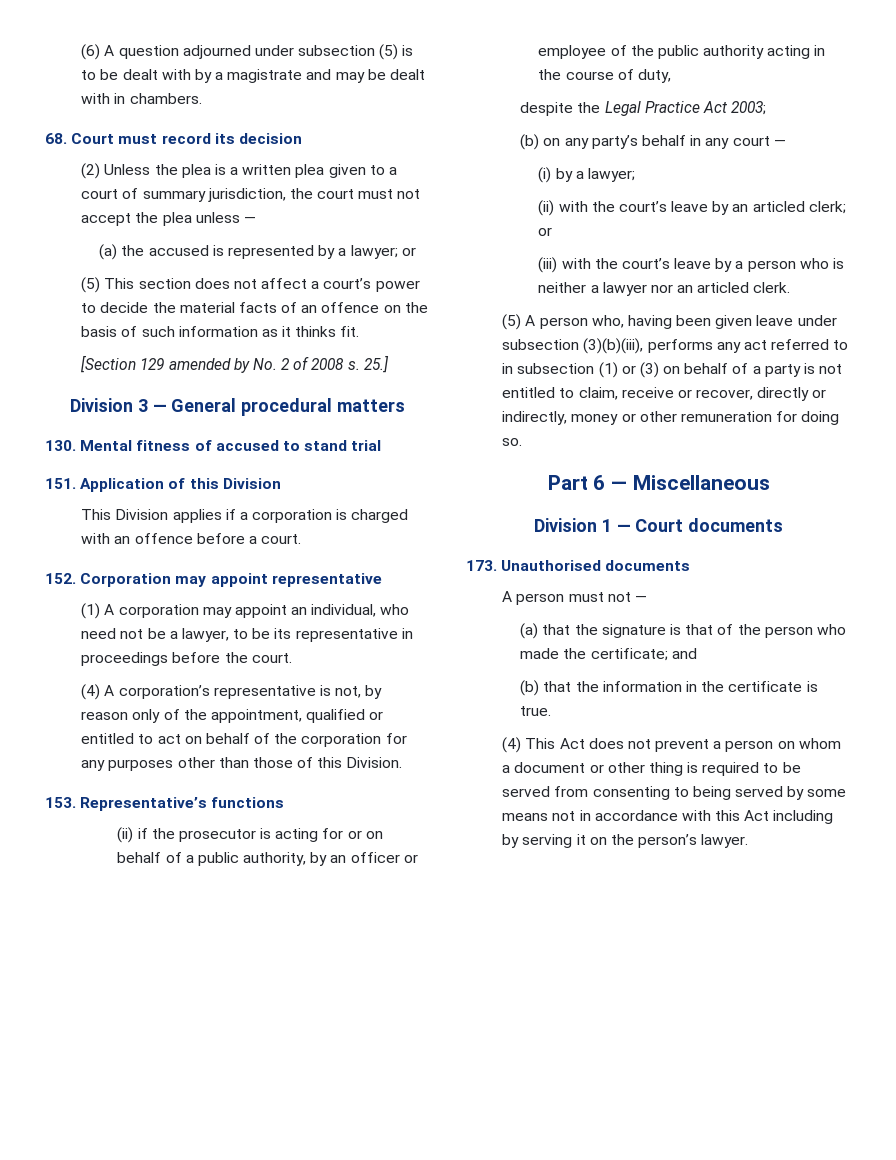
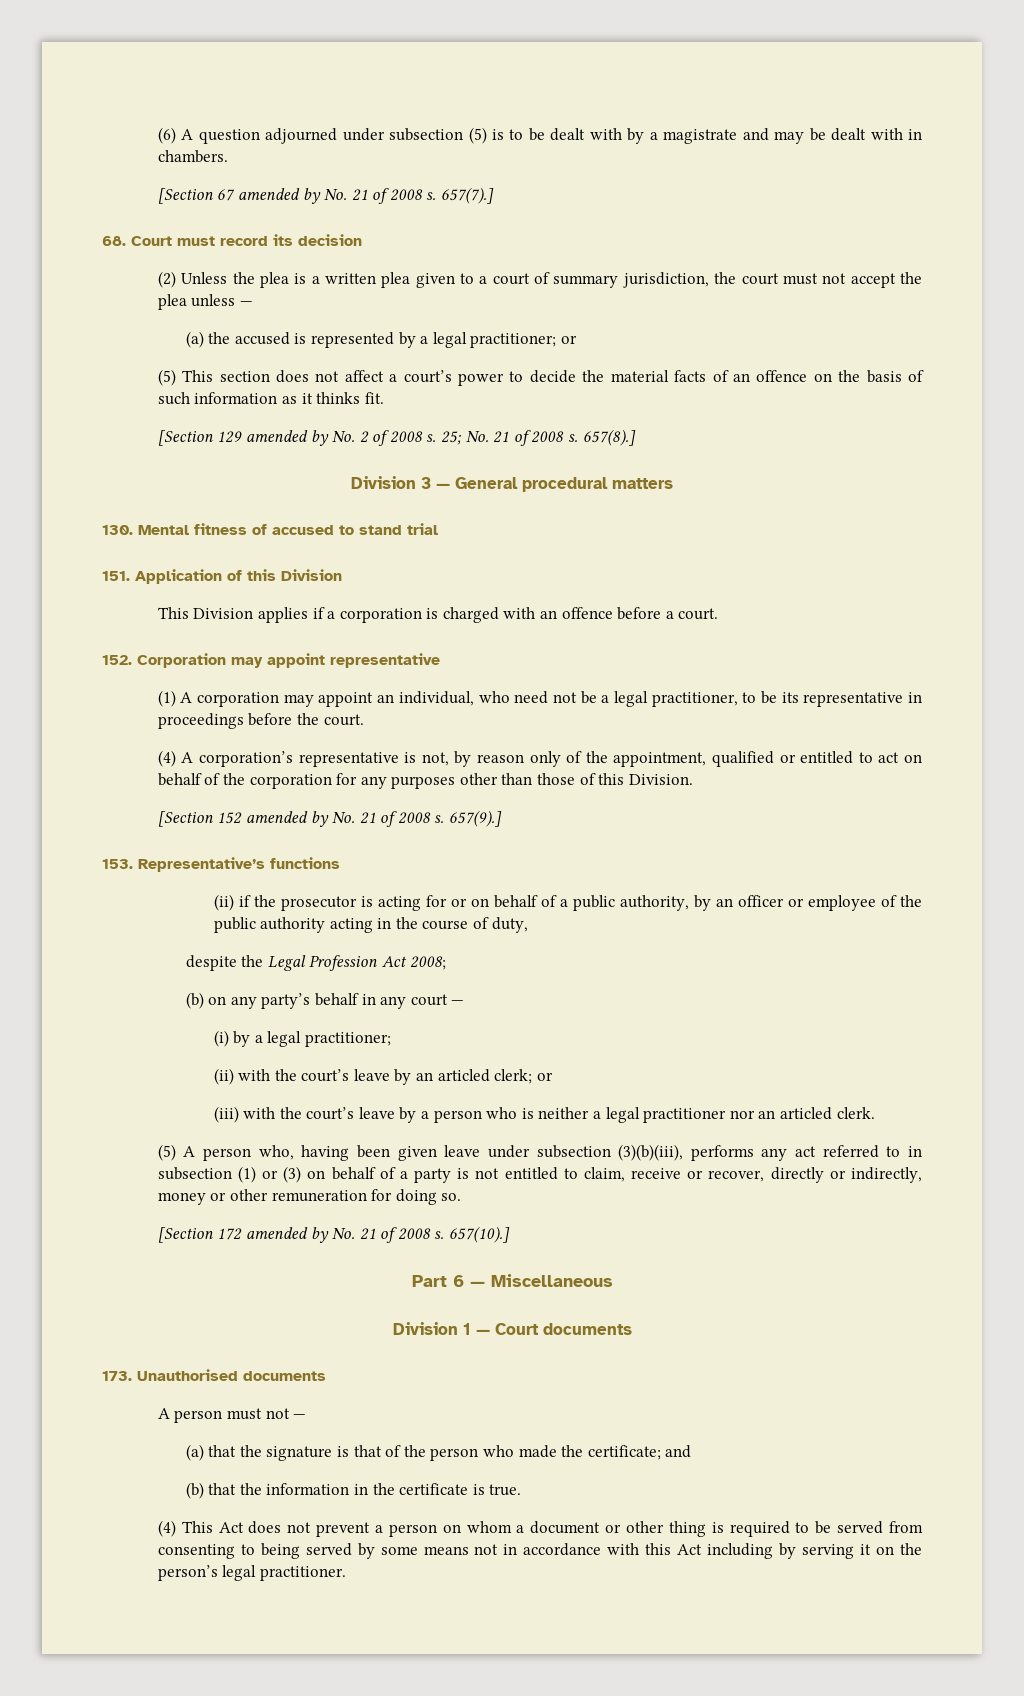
+ [Section 67 amended by No. 21 of 2008 s. 657(7).]
- (a) the accused is represented by a lawyer; or
+ (a) the accused is represented by a legal practitioner; or
- 25.]
+ 25; No. 21 of 2008 s. 657(8).]
- (1) A corporation may appoint an individual, who need not be a lawyer, to be its representative in proceedings before the court.
+ (1) A corporation may appoint an individual, who need not be a legal practitioner, to be its representative in proceedings before the court.
+ [Section 152 amended by No. 21 of 2008 s. 657(9).]
- despite the Legal Practice Act 2003;
+ despite the Legal Profession Act 2008;
- (i) by a lawyer;
+ (i) by a legal practitioner;
- (iii) with the court’s leave by a person who is neither a lawyer nor an articled clerk.
+ (iii) with the court’s leave by a person who is neither a legal practitioner nor an articled clerk.
+ [Section 172 amended by No. 21 of 2008 s. 657(10).]
- (4) This Act does not prevent a person on whom a document or other thing is required to be served from consenting to being served by some means not in accordance with this Act including by serving it on the person’s lawyer.
+ (4) This Act does not prevent a person on whom a document or other thing is required to be served from consenting to being served by some means not in accordance with this Act including by serving it on the person’s legal practitioner.

